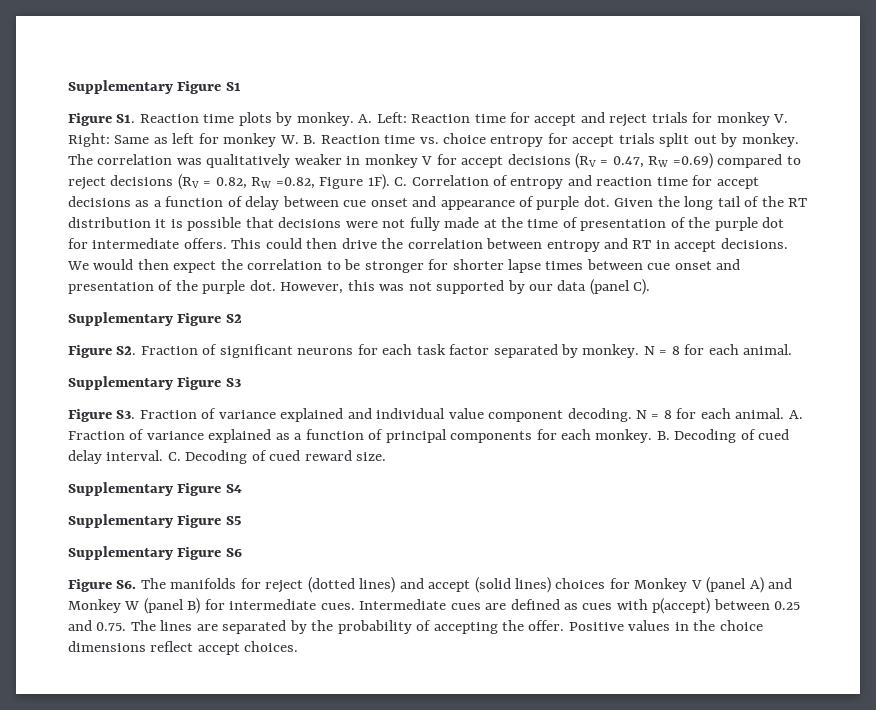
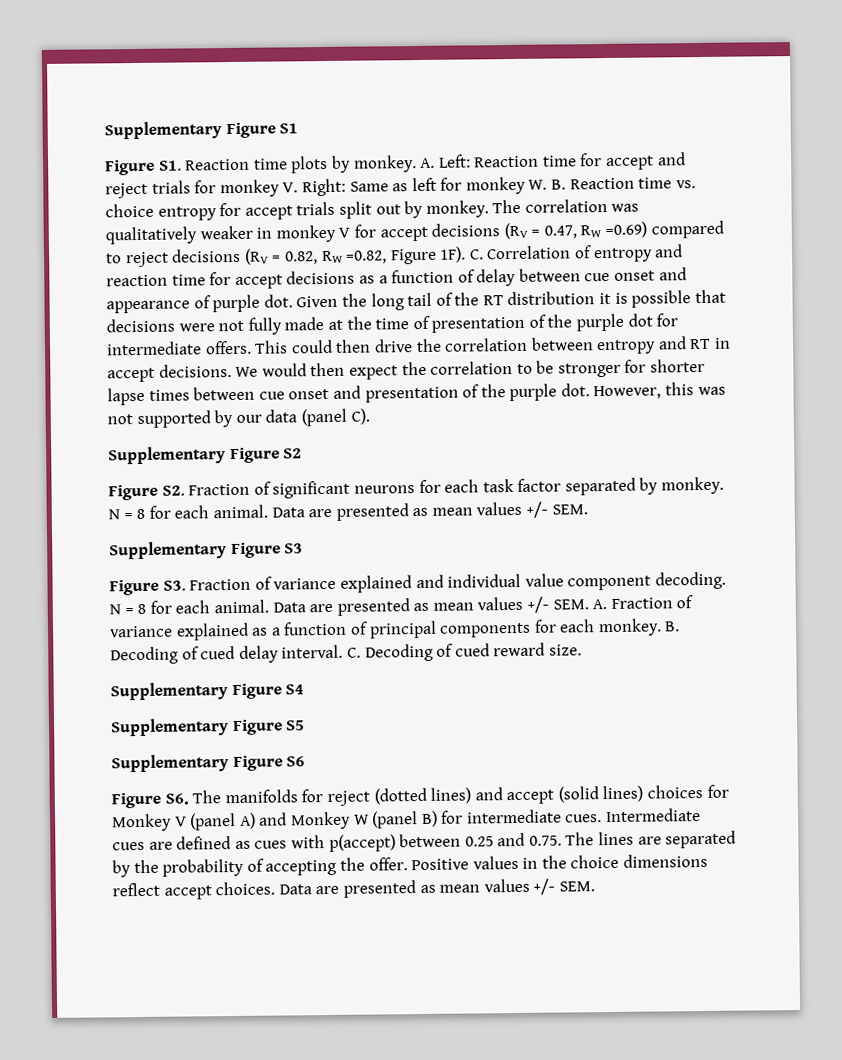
- Figure S2. Fraction of significant neurons for each task factor separated by monkey. N = 8 for each animal.
+ Figure S2. Fraction of significant neurons for each task factor separated by monkey. N = 8 for each animal. Data are presented as mean values +/- SEM.
- A. Fraction of variance explained as a function of principal components for each monkey.
+ Data are presented as mean values +/- SEM. A. Fraction of variance explained as a function of principal components for each monkey.
- Positive values in the choice dimensions reflect accept choices.
+ Positive values in the choice dimensions reflect accept choices. Data are presented as mean values +/- SEM.

